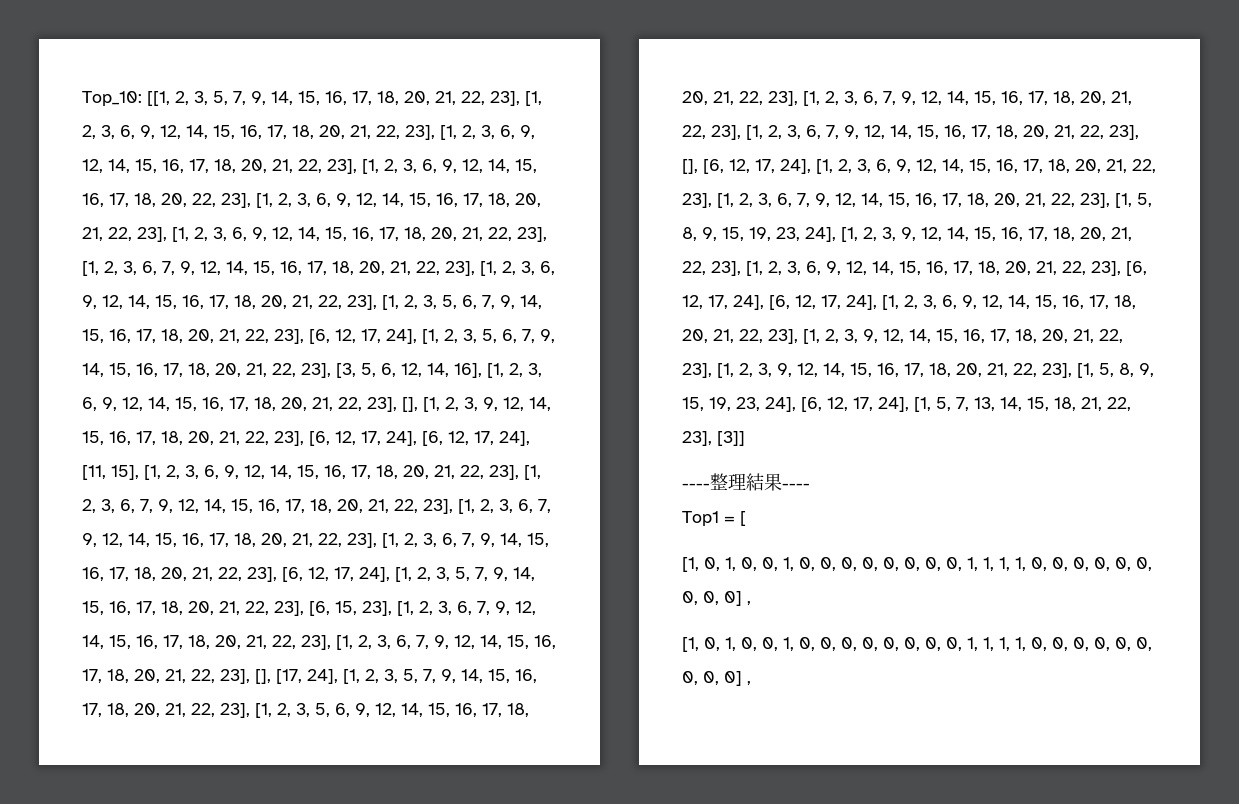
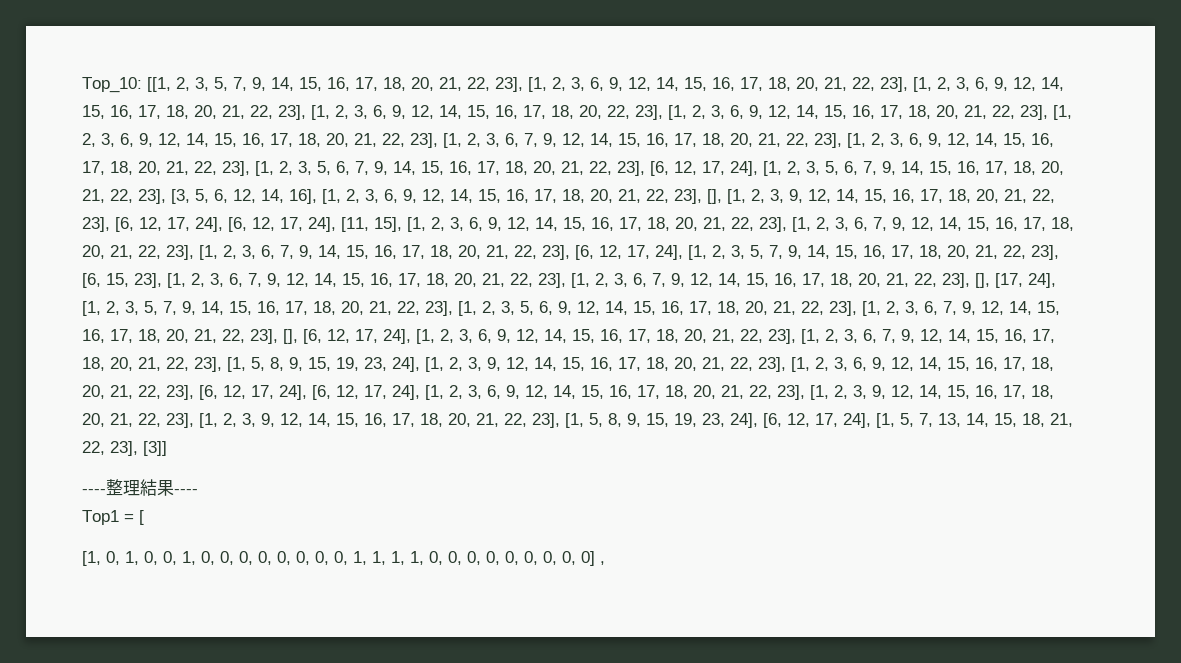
- [[1, 2, 3, 5, 7, 9, 14, 15, 16, 17, 18, 20, 21, 22, 23], [1, 2, 3, 6, 9, 12, 14, 15, 16, 17, 18, 20, 21, 22, 23], [1, 2, 3, 6, 9, 12, 14, 15, 16, 17, 18, 20, 21, 22, 23], [1, 2, 3, 6, 9, 12, 14, 15, 16, 17, 18, 20, 22, 23], [1, 2, 3, 6, 9, 12, 14, 15, 16, 17, 18, 20, 21, 22, 23], [1, 2, 3, 6, 9, 12, 14, 15, 16, 17, 18, 20, 21, 22, 23], [1, 2, 3, 6, 7, 9, 12, 14, 15, 16, 17, 18, 20, 21, 22, 23], [1, 2, 3, 6, 9, 12, 14, 15, 16, 17, 18, 20, 21, 22, 23], [1, 2, 3, 5, 6, 7, 9, 14, 15, 16, 17, 18, 20, 21, 22, 23], [6, 12, 17, 24], [1, 2, 3, 5, 6, 7, 9, 14, 15, 16, 17, 18, 20, 21, 22, 23], [3, 5, 6, 12, 14, 16], [1, 2, 3, 6, 9, 12, 14, 15, 16, 17, 18, 20, 21, 22, 23], [], [1, 2, 3, 9, 12, 14, 15, 16, 17, 18, 20, 21, 22, 23], [6, 12, 17, 24], [6, 12, 17, 24], [11, 15], [1, 2, 3, 6, 9, 12, 14, 15, 16, 17, 18, 20, 21, 22, 23], [1, 2, 3, 6, 7, 9, 12, 14, 15, 16, 17, 18, 20, 21, 22, 23], [1, 2, 3, 6, 7, 9, 12, 14, 15, 16, 17, 18, 20, 21, 22, 23], [1, 2, 3, 6, 7, 9, 14, 15, 16, 17, 18, 20, 21, 22, 23], [6, 12, 17, 24], [1, 2, 3, 5, 7, 9, 14, 15, 16, 17, 18, 20, 21, 22, 23], [6, 15, 23], [1, 2, 3, 6, 7, 9, 12, 14, 15, 16, 17, 18, 20, 21, 22, 23], [1, 2, 3, 6, 7, 9, 12, 14, 15, 16, 17, 18, 20, 21, 22, 23], [], [17, 24], [1, 2, 3, 5, 7, 9, 14, 15, 16, 17, 18, 20, 21, 22, 23], [1, 2, 3, 5, 6, 9, 12, 14, 15, 16, 17, 18, 20, 21, 22, 23], [1, 2, 3, 6, 7, 9, 12, 14, 15, 16, 17, 18, 20, 21, 22, 23], [1, 2, 3, 6, 7, 9, 12, 14, 15, 16, 17, 18, 20, 21, 22, 23], [], [6, 12, 17, 24], [1, 2, 3, 6, 9, 12, 14, 15, 16, 17, 18, 20, 21, 22, 23], [1, 2, 3, 6, 7, 9, 12, 14, 15, 16, 17, 18, 20, 21, 22, 23], [1, 5, 8, 9, 15, 19, 23, 24], [1, 2, 3, 9, 12, 14, 15, 16, 17, 18, 20, 21, 22, 23], [1, 2, 3, 6, 9, 12, 14, 15, 16, 17, 18, 20, 21, 22, 23], [6, 12, 17, 24], [6, 12, 17, 24], [1, 2, 3, 6, 9, 12, 14, 15, 16, 17, 18, 20, 21, 22, 23], [1, 2, 3, 9, 12, 14, 15, 16, 17, 18, 20, 21, 22, 23], [1, 2, 3, 9, 12, 14, 15, 16, 17, 18, 20, 21, 22, 23], [1, 5, 8, 9, 15, 19, 23, 24], [6, 12, 17, 24], [1, 5, 7, 13, 14, 15, 18, 21, 22, 23], [3]]
+ [[1, 2, 3, 5, 7, 9, 14, 15, 16, 17, 18, 20, 21, 22, 23], [1, 2, 3, 6, 9, 12, 14, 15, 16, 17, 18, 20, 21, 22, 23], [1, 2, 3, 6, 9, 12, 14, 15, 16, 17, 18, 20, 21, 22, 23], [1, 2, 3, 6, 9, 12, 14, 15, 16, 17, 18, 20, 22, 23], [1, 2, 3, 6, 9, 12, 14, 15, 16, 17, 18, 20, 21, 22, 23], [1, 2, 3, 6, 9, 12, 14, 15, 16, 17, 18, 20, 21, 22, 23], [1, 2, 3, 6, 7, 9, 12, 14, 15, 16, 17, 18, 20, 21, 22, 23], [1, 2, 3, 6, 9, 12, 14, 15, 16, 17, 18, 20, 21, 22, 23], [1, 2, 3, 5, 6, 7, 9, 14, 15, 16, 17, 18, 20, 21, 22, 23], [6, 12, 17, 24], [1, 2, 3, 5, 6, 7, 9, 14, 15, 16, 17, 18, 20, 21, 22, 23], [3, 5, 6, 12, 14, 16], [1, 2, 3, 6, 9, 12, 14, 15, 16, 17, 18, 20, 21, 22, 23], [], [1, 2, 3, 9, 12, 14, 15, 16, 17, 18, 20, 21, 22, 23], [6, 12, 17, 24], [6, 12, 17, 24], [11, 15], [1, 2, 3, 6, 9, 12, 14, 15, 16, 17, 18, 20, 21, 22, 23], [1, 2, 3, 6, 7, 9, 12, 14, 15, 16, 17, 18, 20, 21, 22, 23], [1, 2, 3, 6, 7, 9, 14, 15, 16, 17, 18, 20, 21, 22, 23], [6, 12, 17, 24], [1, 2, 3, 5, 7, 9, 14, 15, 16, 17, 18, 20, 21, 22, 23], [6, 15, 23], [1, 2, 3, 6, 7, 9, 12, 14, 15, 16, 17, 18, 20, 21, 22, 23], [1, 2, 3, 6, 7, 9, 12, 14, 15, 16, 17, 18, 20, 21, 22, 23], [], [17, 24], [1, 2, 3, 5, 7, 9, 14, 15, 16, 17, 18, 20, 21, 22, 23], [1, 2, 3, 5, 6, 9, 12, 14, 15, 16, 17, 18, 20, 21, 22, 23], [1, 2, 3, 6, 7, 9, 12, 14, 15, 16, 17, 18, 20, 21, 22, 23], [], [6, 12, 17, 24], [1, 2, 3, 6, 9, 12, 14, 15, 16, 17, 18, 20, 21, 22, 23], [1, 2, 3, 6, 7, 9, 12, 14, 15, 16, 17, 18, 20, 21, 22, 23], [1, 5, 8, 9, 15, 19, 23, 24], [1, 2, 3, 9, 12, 14, 15, 16, 17, 18, 20, 21, 22, 23], [1, 2, 3, 6, 9, 12, 14, 15, 16, 17, 18, 20, 21, 22, 23], [6, 12, 17, 24], [6, 12, 17, 24], [1, 2, 3, 6, 9, 12, 14, 15, 16, 17, 18, 20, 21, 22, 23], [1, 2, 3, 9, 12, 14, 15, 16, 17, 18, 20, 21, 22, 23], [1, 2, 3, 9, 12, 14, 15, 16, 17, 18, 20, 21, 22, 23], [1, 5, 8, 9, 15, 19, 23, 24], [6, 12, 17, 24], [1, 5, 7, 13, 14, 15, 18, 21, 22, 23], [3]]
  Top1 = [
- [1, 0, 1, 0, 0, 1, 0, 0, 0, 0, 0, 0, 0, 0, 1, 1, 1, 1, 0, 0, 0, 0, 0, 0, 0, 0, 0] ,

